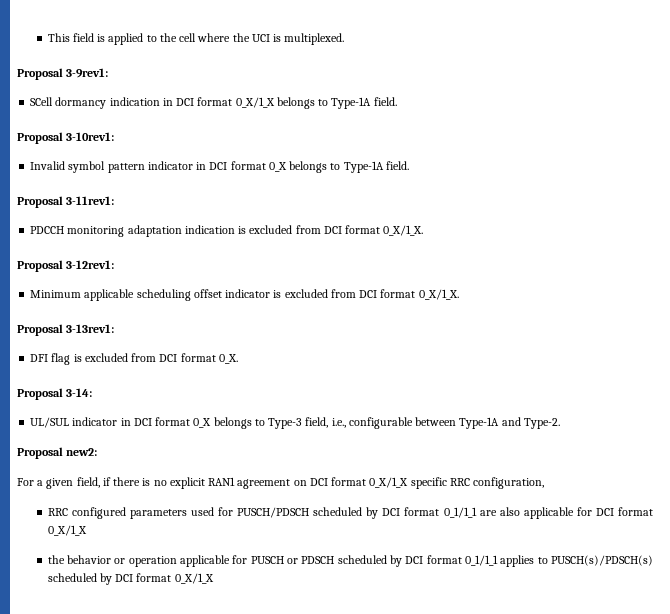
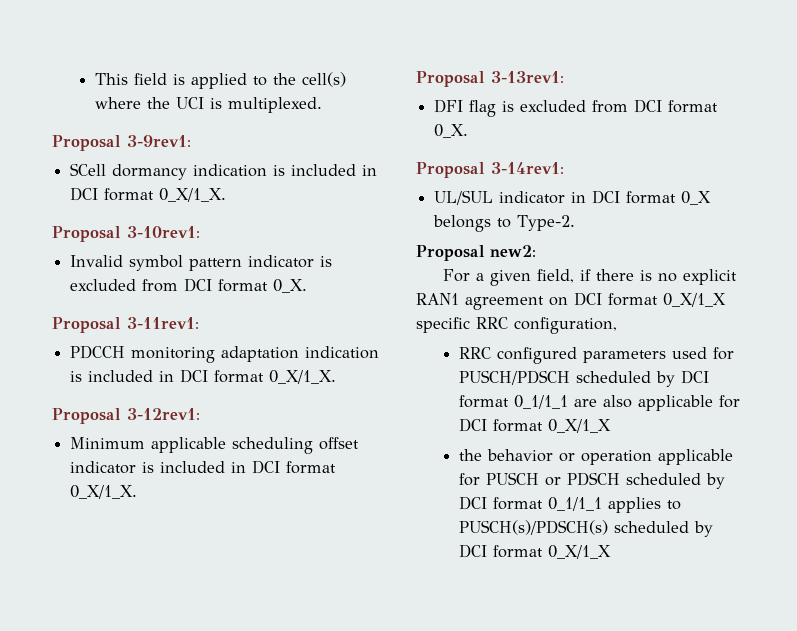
- This field is applied to the cell where the UCI is multiplexed.
+ This field is applied to the cell(s) where the UCI is multiplexed.
- SCell dormancy indication in DCI format 0_X/1_X belongs to Type-1A field.
+ SCell dormancy indication is included in DCI format 0_X/1_X.
- Invalid symbol pattern indicator in DCI format 0_X belongs to Type-1A field.
+ Invalid symbol pattern indicator is excluded from DCI format 0_X.
- PDCCH monitoring adaptation indication is excluded from DCI format 0_X/1_X.
+ PDCCH monitoring adaptation indication is included in DCI format 0_X/1_X.
- Minimum applicable scheduling offset indicator is excluded from DCI format 0_X/1_X.
+ Minimum applicable scheduling offset indicator is included in DCI format 0_X/1_X.
- Proposal 3-14:
+ Proposal 3-14rev1:
- UL/SUL indicator in DCI format 0_X belongs to Type-3 field, i.e., configurable between Type-1A and Type-2.
+ UL/SUL indicator in DCI format 0_X belongs to Type-2.

